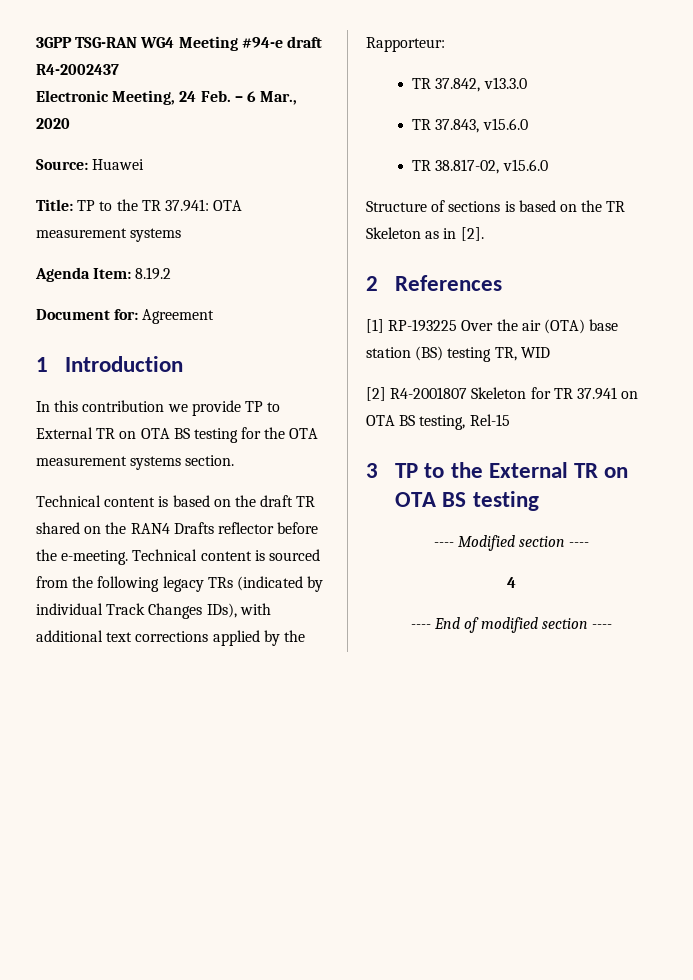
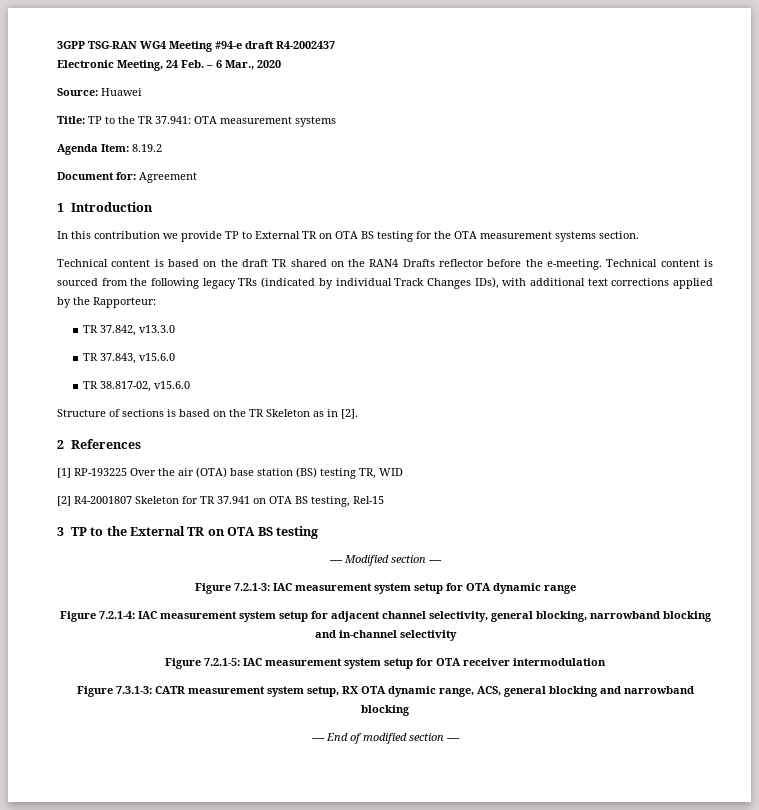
- 4
+ Figure 7.2.1-3: IAC measurement system setup for OTA dynamic range
+ Figure 7.2.1-4: IAC measurement system setup for adjacent channel selectivity, general blocking, narrowband blocking and in-channel selectivity
+ Figure 7.2.1-5: IAC measurement system setup for OTA receiver intermodulation
+ Figure 7.3.1-3: CATR measurement system setup, RX OTA dynamic range, ACS, general blocking and narrowband blocking

